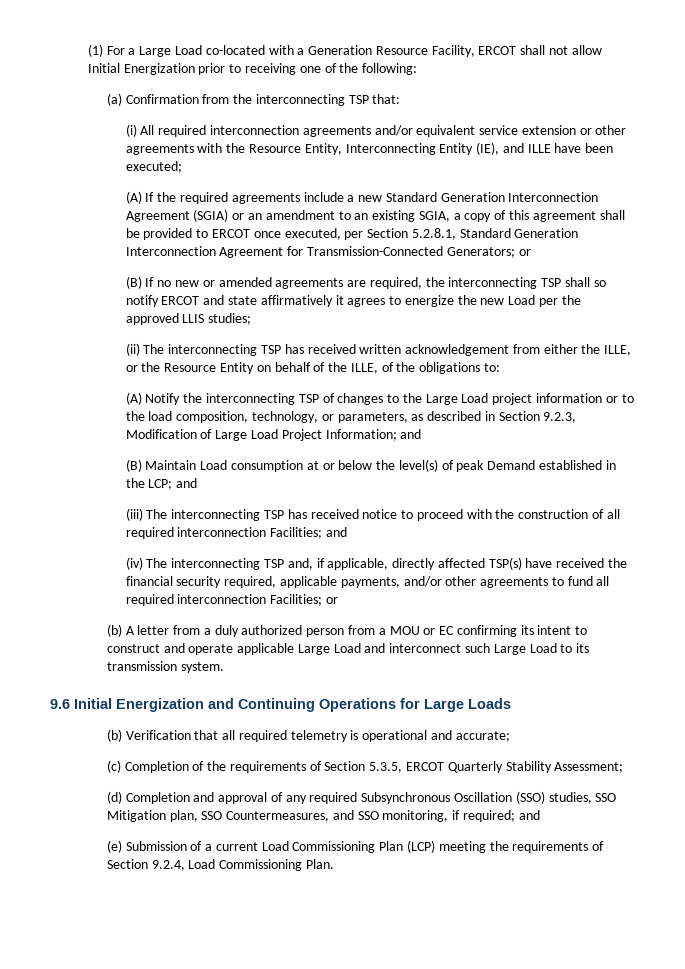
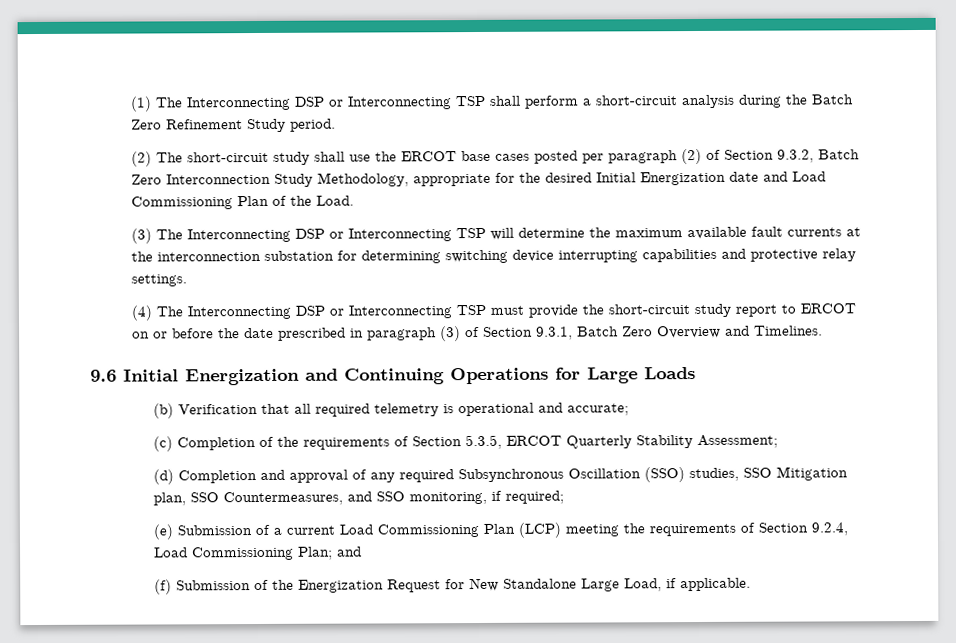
- (1) For a Large Load co-located with a Generation Resource Facility, ERCOT shall not allow Initial Energization prior to receiving one of the following:
- (a) Confirmation from the interconnecting TSP that:
- (i) All required interconnection agreements and/or equivalent service extension or other agreements with the Resource Entity, Interconnecting Entity (IE), and ILLE have been executed;
- (A) If the required agreements include a new Standard Generation Interconnection Agreement (SGIA) or an amendment to an existing SGIA, a copy of this agreement shall be provided to ERCOT once executed, per Section 5.2.8.1, Standard Generation Interconnection Agreement for Transmission-Connected Generators; or
- (B) If no new or amended agreements are required, the interconnecting TSP shall so notify ERCOT and state affirmatively it agrees to energize the new Load per the approved LLIS studies;
- (ii) The interconnecting TSP has received written acknowledgement from either the ILLE, or the Resource Entity on behalf of the ILLE, of the obligations to:
- (A) Notify the interconnecting TSP of changes to the Large Load project information or to the load composition, technology, or parameters, as described in Section 9.2.3, Modification of Large Load Project Information; and
- (B) Maintain Load consumption at or below the level(s) of peak Demand established in the LCP; and
- (iii) The interconnecting TSP has received notice to proceed with the construction of all required interconnection Facilities; and
- (iv) The interconnecting TSP and, if applicable, directly affected TSP(s) have received the financial security required, applicable payments, and/or other agreements to fund all required interconnection Facilities; or
- (b) A letter from a duly authorized person from a MOU or EC confirming its intent to construct and operate applicable Large Load and interconnect such Large Load to its transmission system.
+ (1) The Interconnecting DSP or Interconnecting TSP shall perform a short-circuit analysis during the Batch Zero Refinement Study period.
+ (2) The short-circuit study shall use the ERCOT base cases posted per paragraph (2) of Section 9.3.2, Batch Zero Interconnection Study Methodology, appropriate for the desired Initial Energization date and Load Commissioning Plan of the Load.
+ (3) The Interconnecting DSP or Interconnecting TSP will determine the maximum available fault currents at the interconnection substation for determining switching device interrupting capabilities and protective relay settings.
+ (4) The Interconnecting DSP or Interconnecting TSP must provide the short-circuit study report to ERCOT on or before the date prescribed in paragraph (3) of Section 9.3.1, Batch Zero Overview and Timelines.
- (d) Completion and approval of any required Subsynchronous Oscillation (SSO) studies, SSO Mitigation plan, SSO Countermeasures, and SSO monitoring, if required; and
+ (d) Completion and approval of any required Subsynchronous Oscillation (SSO) studies, SSO Mitigation plan, SSO Countermeasures, and SSO monitoring, if required;
- (e) Submission of a current Load Commissioning Plan (LCP) meeting the requirements of Section 9.2.4, Load Commissioning Plan.
+ (e) Submission of a current Load Commissioning Plan (LCP) meeting the requirements of Section 9.2.4, Load Commissioning Plan; and
+ (f) Submission of the Energization Request for New Standalone Large Load, if applicable.

